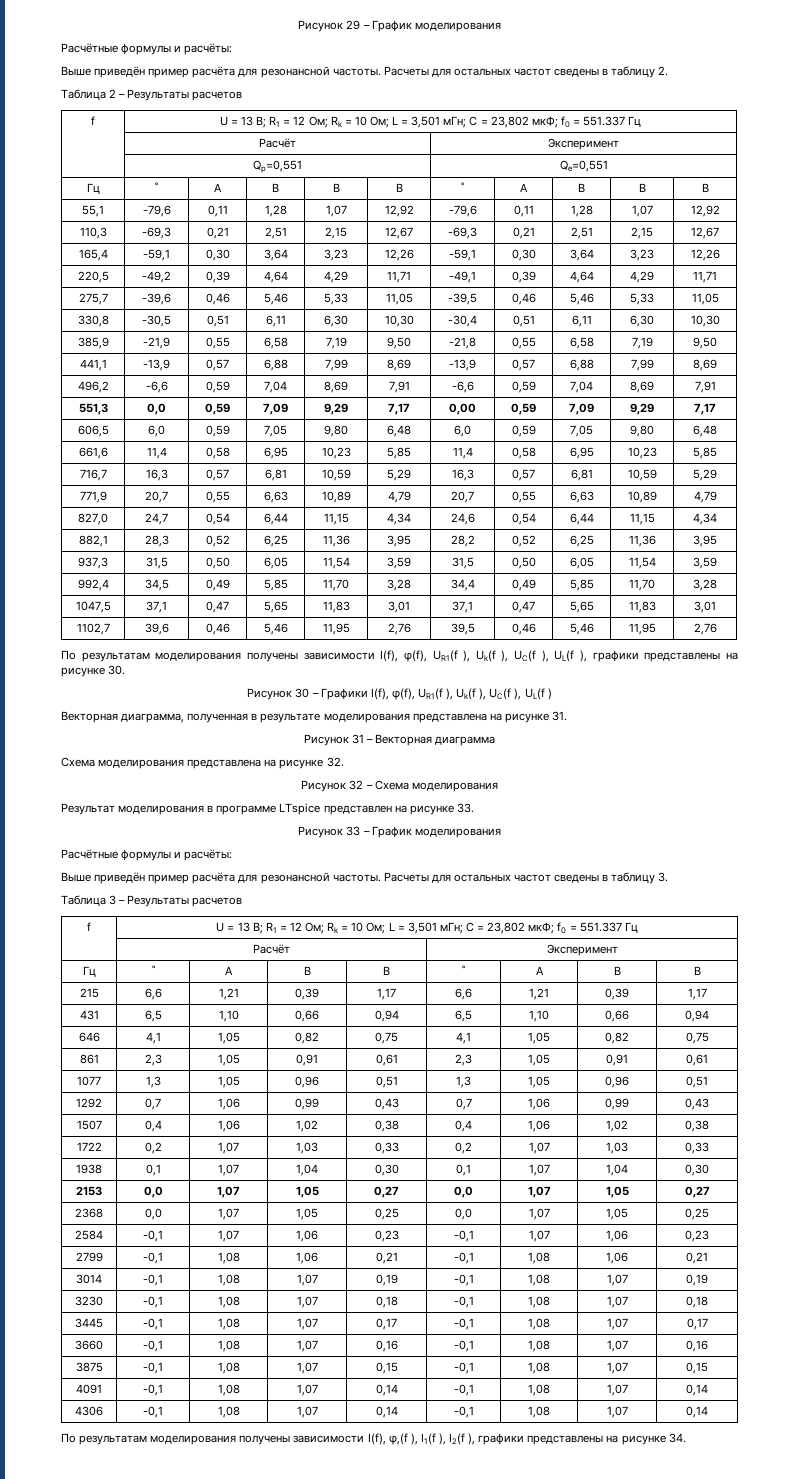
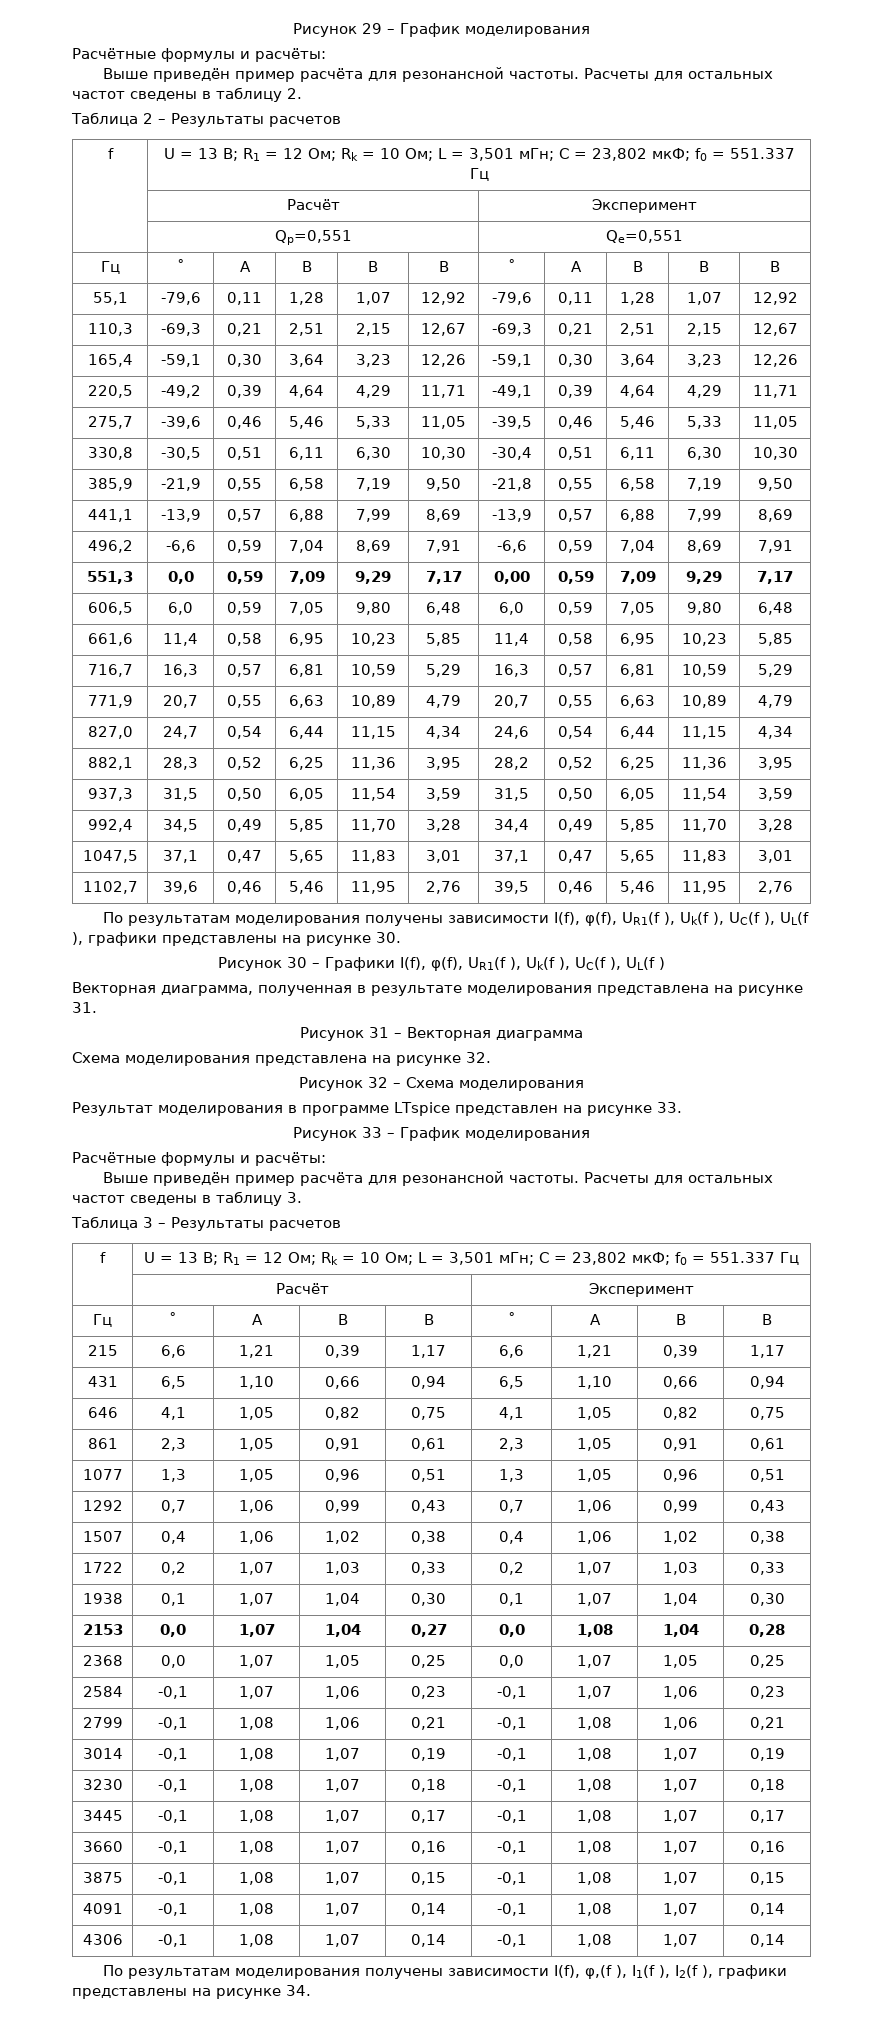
- 2153 | 0,0 | 1,07 | 1,05 | 0,27 | 0,0 | 1,07 | 1,05 | 0,27
+ 2153 | 0,0 | 1,07 | 1,04 | 0,27 | 0,0 | 1,08 | 1,04 | 0,28

